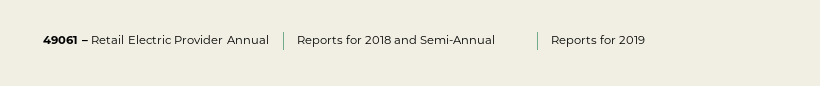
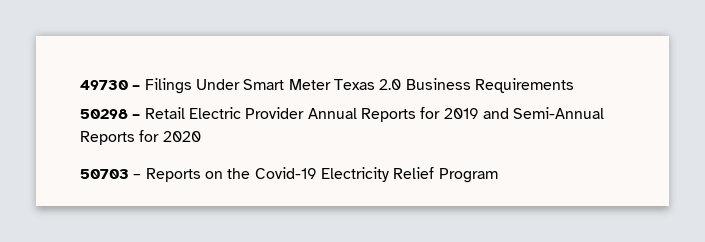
- 49061 – Retail Electric Provider Annual Reports for 2018 and Semi-Annual Reports for 2019
+ 49730 – Filings Under Smart Meter Texas 2.0 Business Requirements
+ 50298 – Retail Electric Provider Annual Reports for 2019 and Semi-Annual Reports for 2020
+ 50703 – Reports on the Covid-19 Electricity Relief Program

